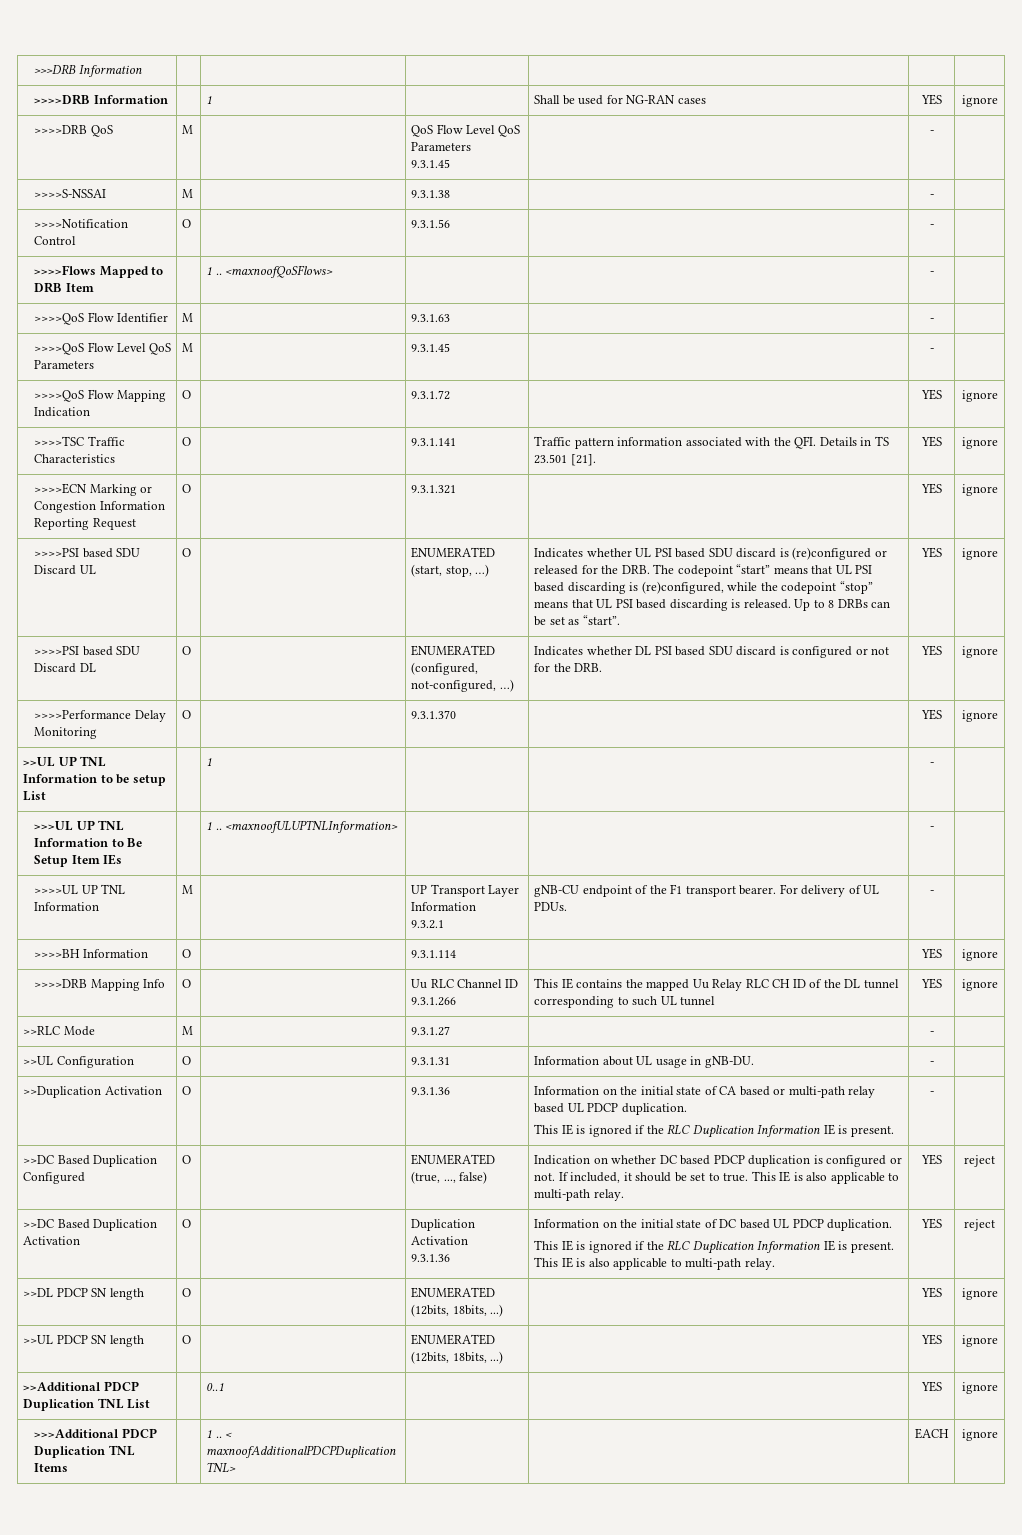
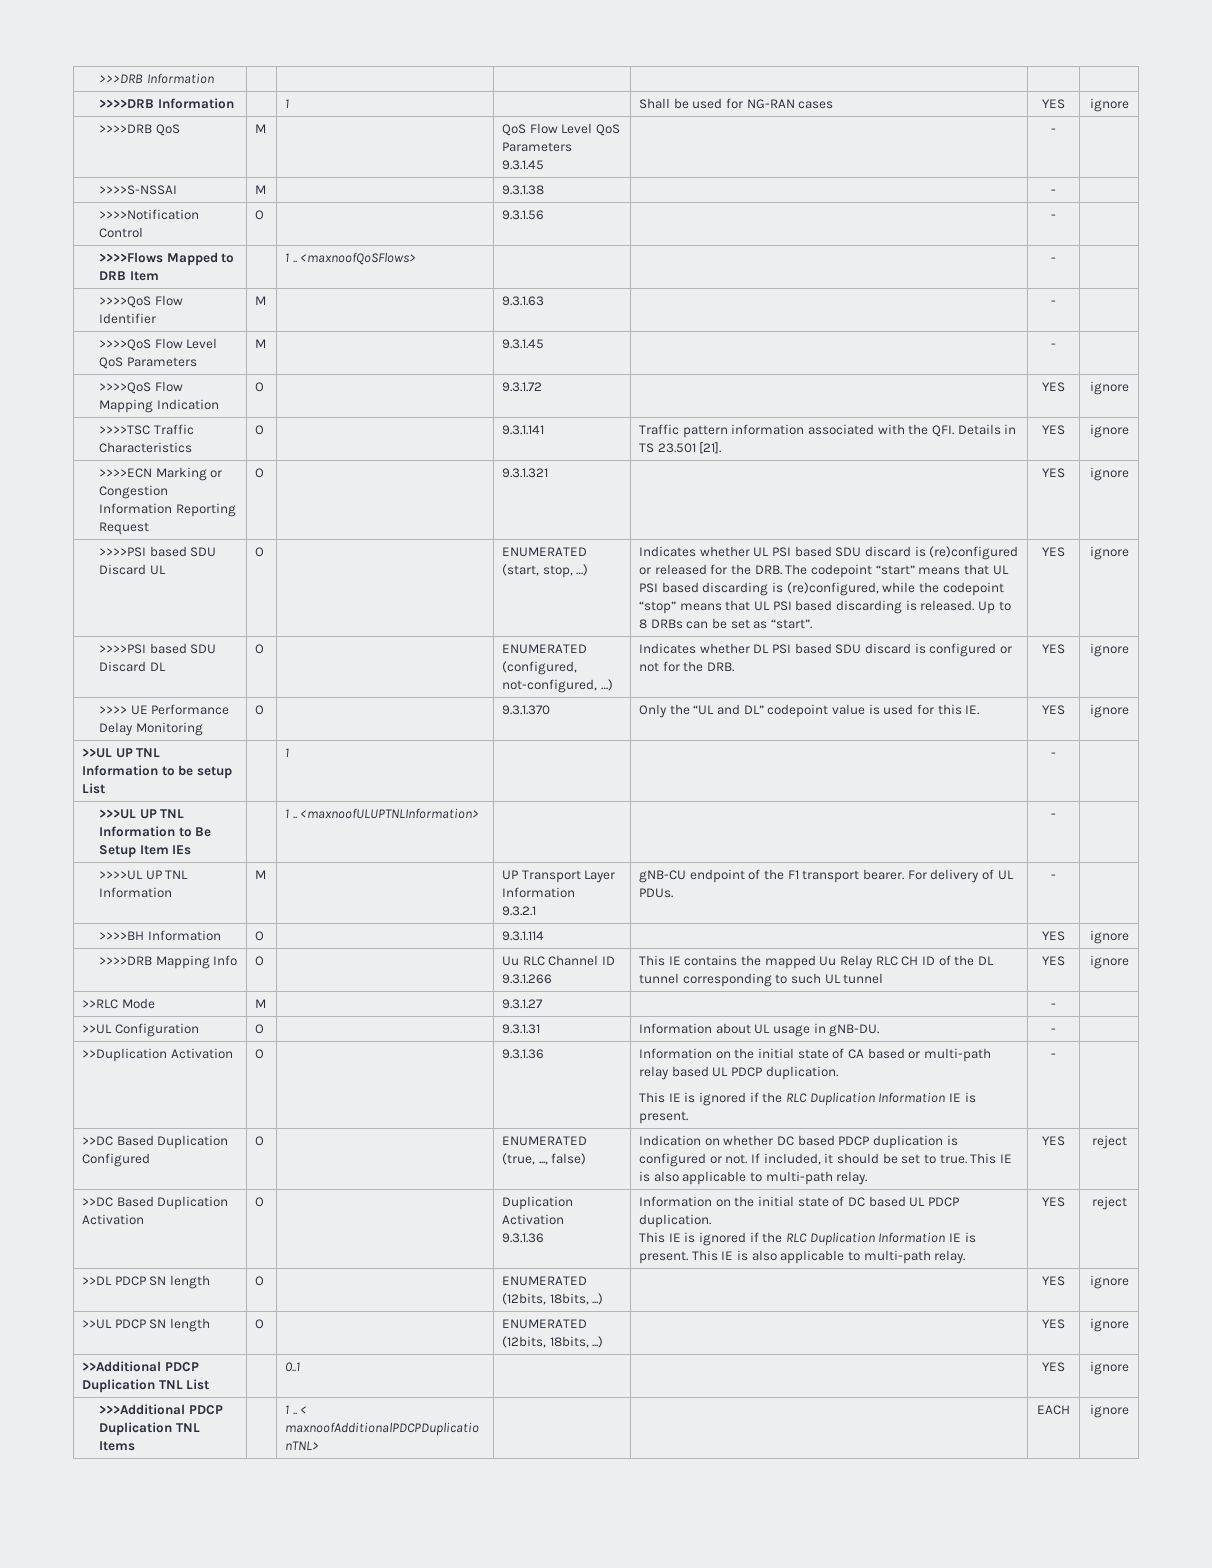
- >>>>Performance Delay Monitoring | O | | 9.3.1.370 | | YES | ignore
+ >>>> UE Performance Delay Monitoring | O | | 9.3.1.370 | Only the “UL and DL” codepoint value is used for this IE. | YES | ignore

